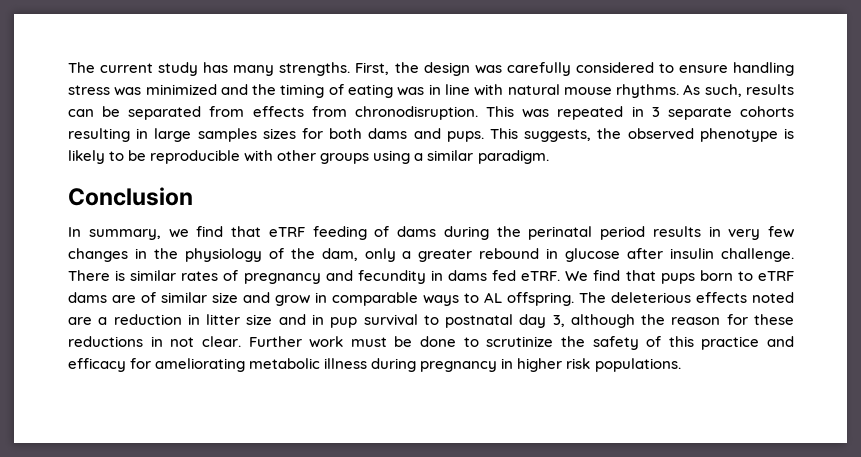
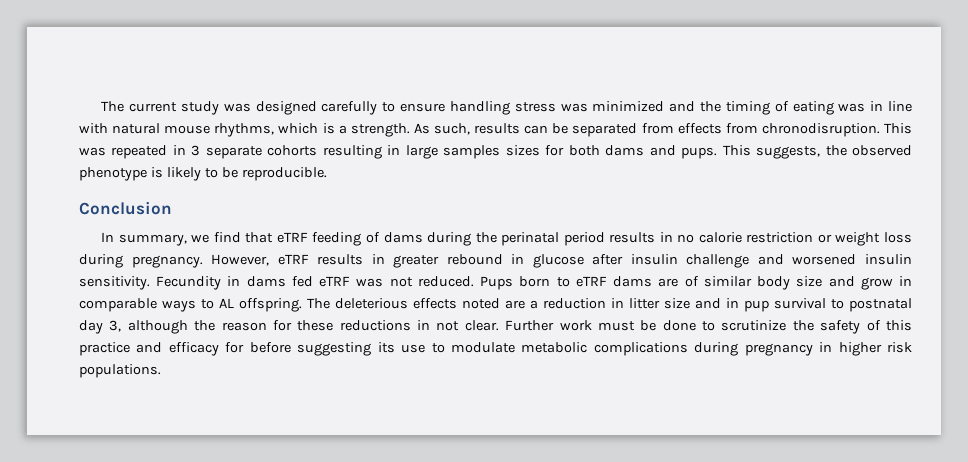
- The current study has many strengths. First, the design was carefully considered to ensure handling stress was minimized and the timing of eating was in line with natural mouse rhythms.
+ The current study was designed carefully to ensure handling stress was minimized and the timing of eating was in line with natural mouse rhythms, which is a strength.
- This suggests, the observed phenotype is likely to be reproducible with other groups using a similar paradigm.
+ This suggests, the observed phenotype is likely to be reproducible.
- In summary, we find that eTRF feeding of dams during the perinatal period results in very few changes in the physiology of the dam, only a greater rebound in glucose after insulin challenge. There is similar rates of pregnancy and fecundity in dams fed eTRF. We find that pups born to eTRF dams are of similar size and grow in comparable ways to AL offspring.
+ In summary, we find that eTRF feeding of dams during the perinatal period results in no calorie restriction or weight loss during pregnancy. However, eTRF results in greater rebound in glucose after insulin challenge and worsened insulin sensitivity. Fecundity in dams fed eTRF was not reduced. Pups born to eTRF dams are of similar body size and grow in comparable ways to AL offspring.
- Further work must be done to scrutinize the safety of this practice and efficacy for ameliorating metabolic illness during pregnancy in higher risk populations.
+ Further work must be done to scrutinize the safety of this practice and efficacy for before suggesting its use to modulate metabolic complications during pregnancy in higher risk populations.

